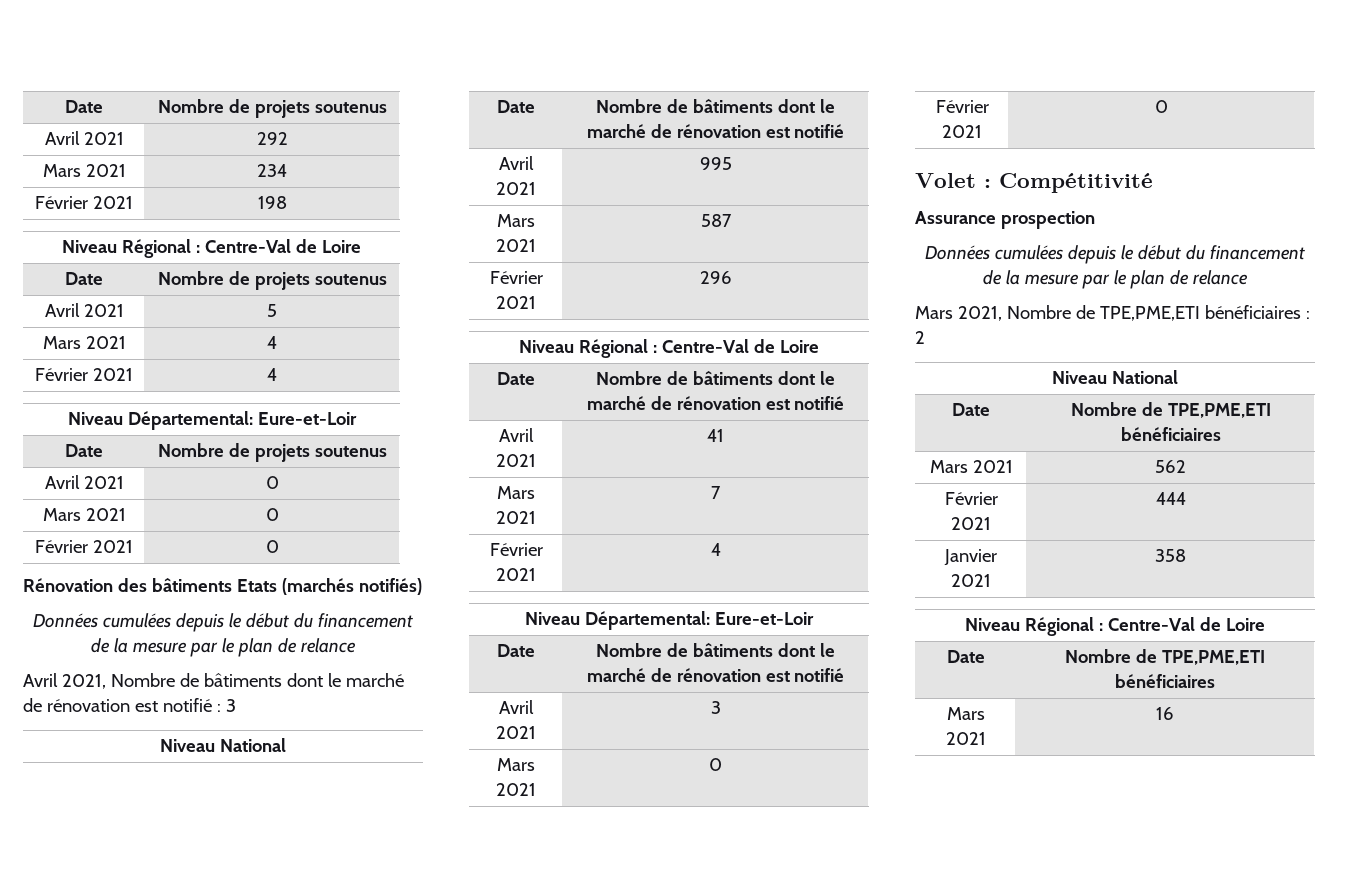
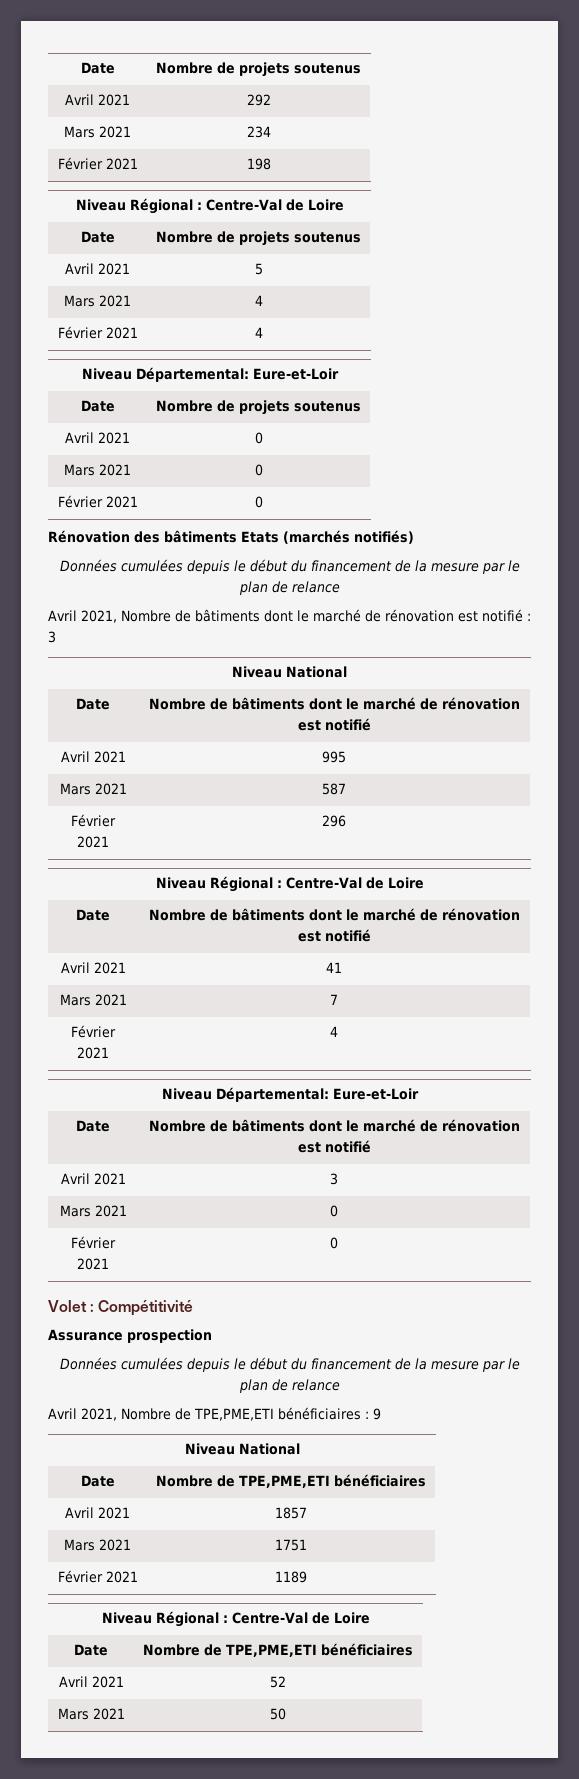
- Mars 2021, Nombre de TPE,PME,ETI bénéficiaires : 2
+ Avril 2021, Nombre de TPE,PME,ETI bénéficiaires : 9
- Mars 2021 | 562
- Février 2021 | 444
- Janvier 2021 | 358
+ Avril 2021 | 1857
+ Mars 2021 | 1751
+ Février 2021 | 1189
- Mars 2021 | 16
+ Avril 2021 | 52
+ Mars 2021 | 50

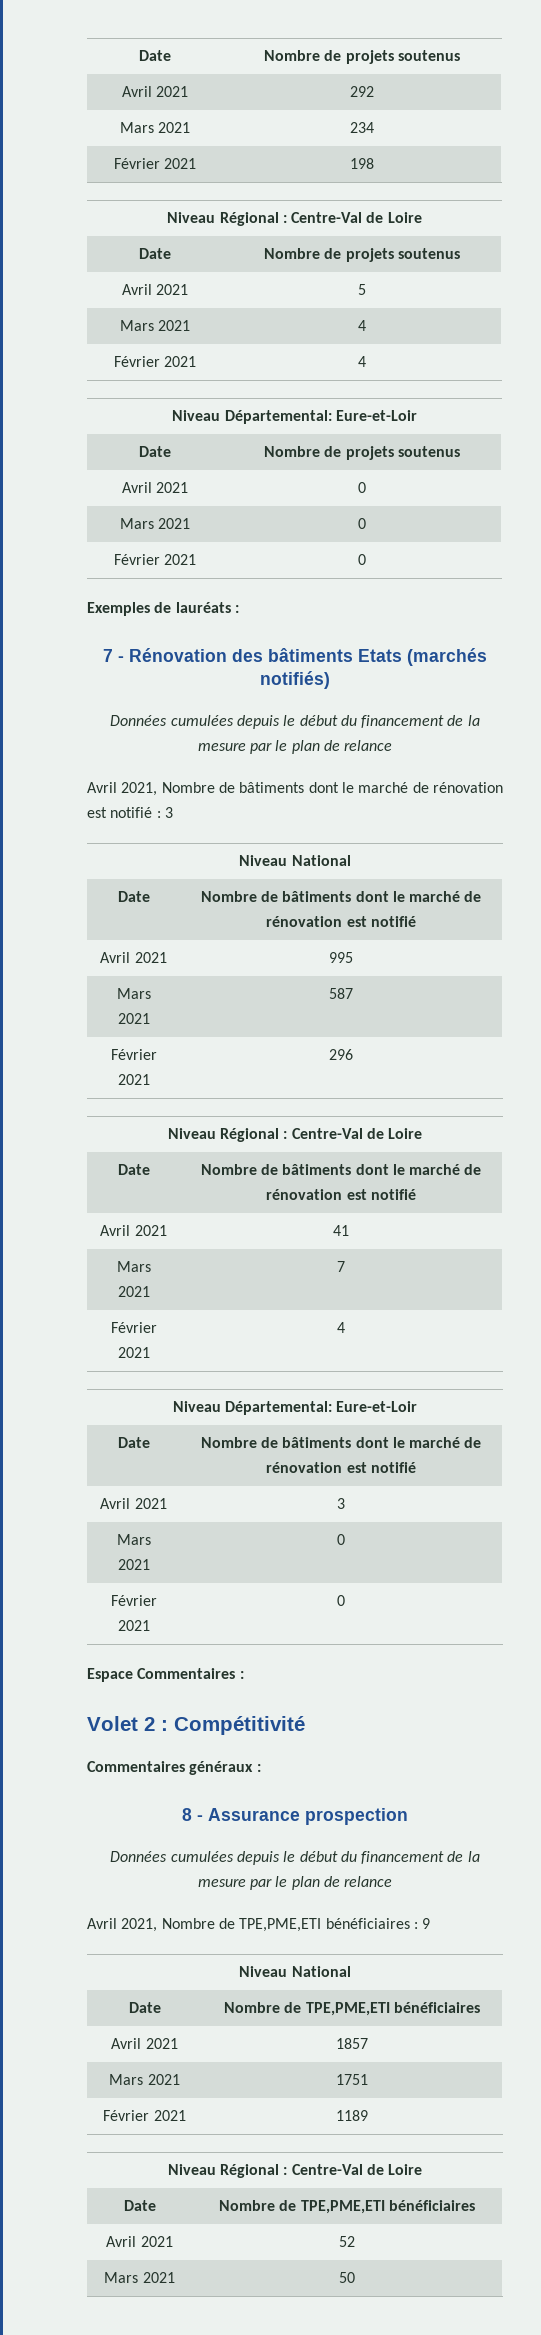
- Rénovation des bâtiments Etats (marchés notifiés)
+ Exemples de lauréats :
+ 7 - Rénovation des bâtiments Etats (marchés notifiés)
+ Espace Commentaires :
- Volet : Compétitivité
+ Volet 2 : Compétitivité
- Assurance prospection
+ Commentaires généraux :
+ 8 - Assurance prospection

